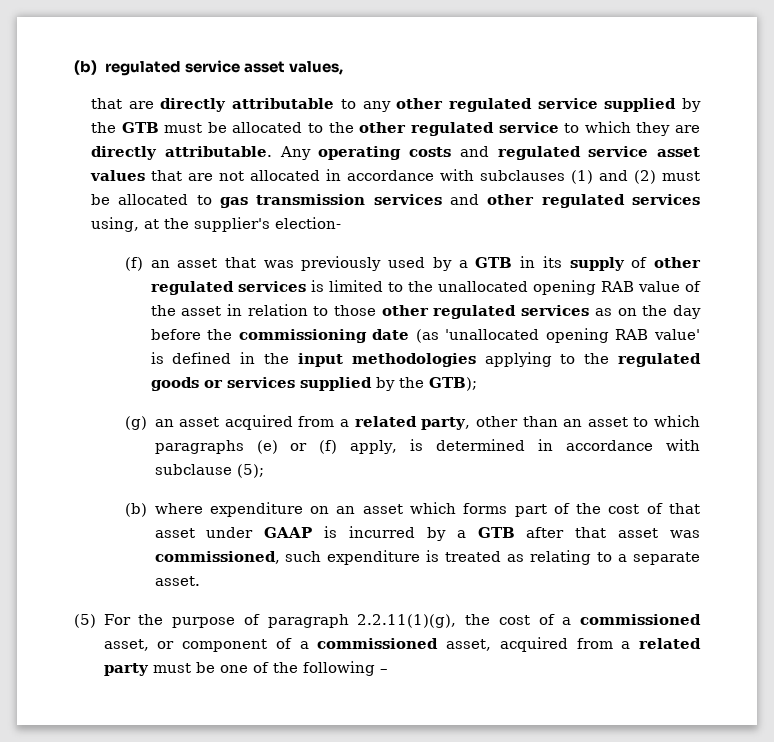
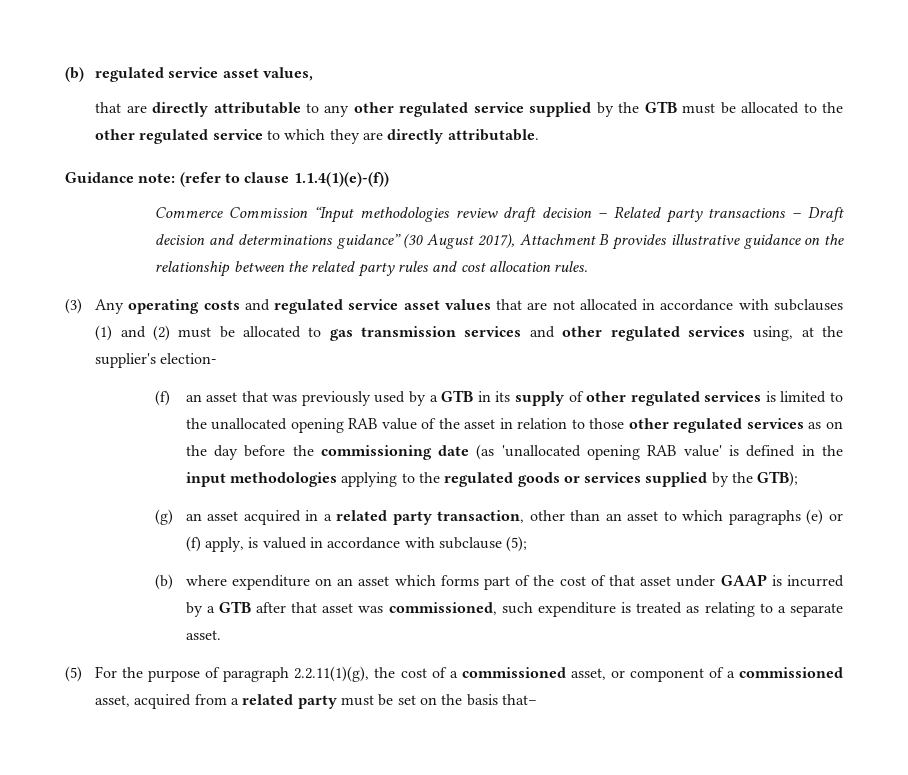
- that are directly attributable to any other regulated service supplied by the GTB must be allocated to the other regulated service to which they are directly attributable. Any operating costs and regulated service asset values that are not allocated in accordance with subclauses (1) and (2) must be allocated to gas transmission services and other regulated services using, at the supplier's election-
+ that are directly attributable to any other regulated service supplied by the GTB must be allocated to the other regulated service to which they are directly attributable.
+ Guidance note: (refer to clause 1.1.4(1)(e)-(f))
+ Commerce Commission “Input methodologies review draft decision – Related party transactions – Draft decision and determinations guidance” (30 August 2017), Attachment B provides illustrative guidance on the relationship between the related party rules and cost allocation rules.
+ (3) Any operating costs and regulated service asset values that are not allocated in accordance with subclauses (1) and (2) must be allocated to gas transmission services and other regulated services using, at the supplier's election-
- (g) an asset acquired from a related party, other than an asset to which paragraphs (e) or (f) apply, is determined in accordance with subclause (5);
+ (g) an asset acquired in a related party transaction, other than an asset to which paragraphs (e) or (f) apply, is valued in accordance with subclause (5);
- (5) For the purpose of paragraph 2.2.11(1)(g), the cost of a commissioned asset, or component of a commissioned asset, acquired from a related party must be one of the following –
+ (5) For the purpose of paragraph 2.2.11(1)(g), the cost of a commissioned asset, or component of a commissioned asset, acquired from a related party must be set on the basis that–

